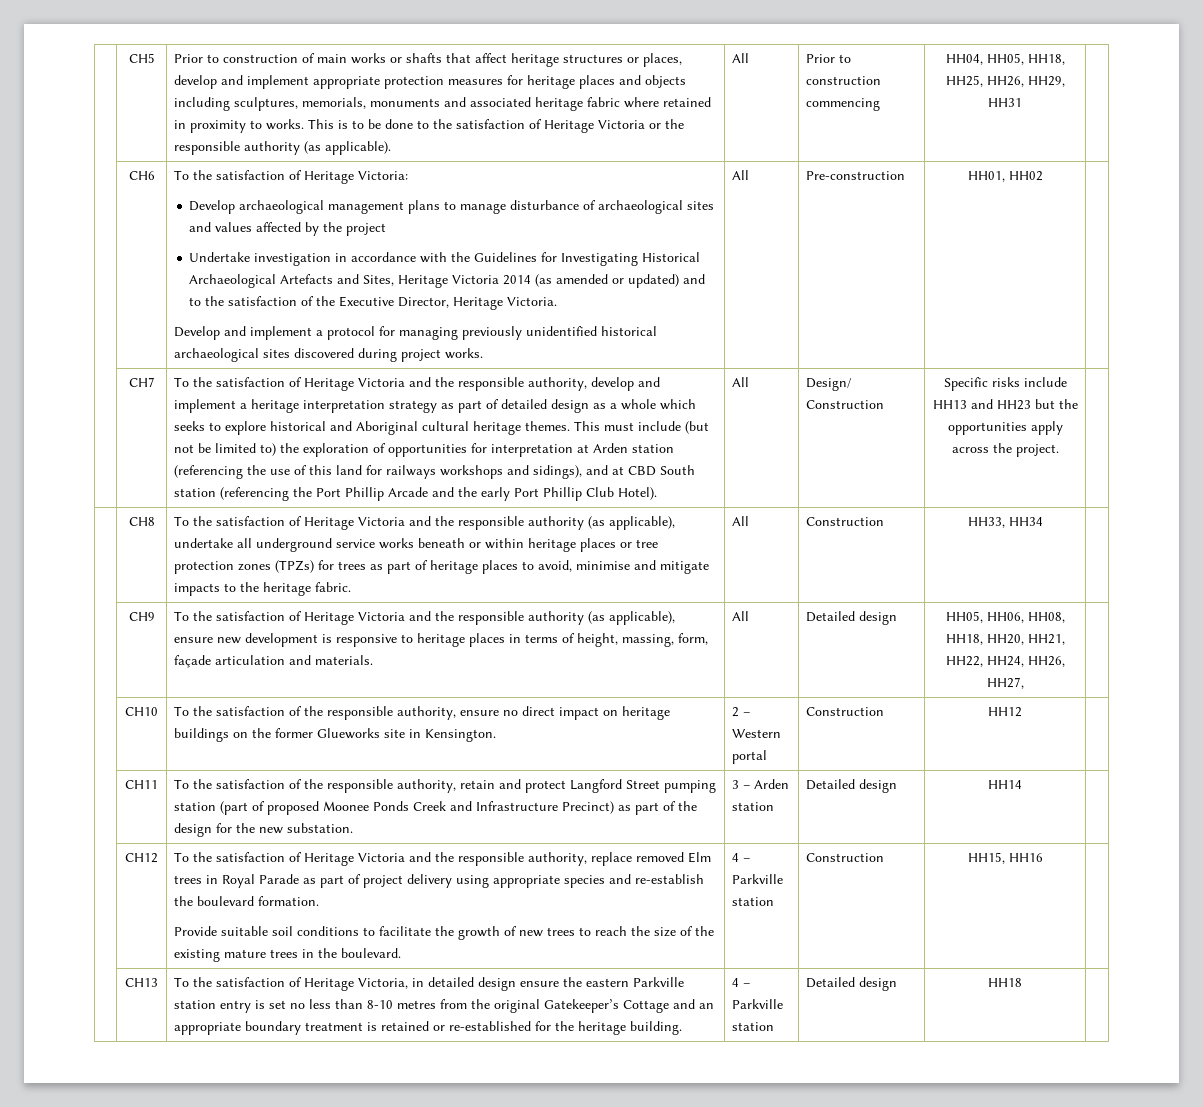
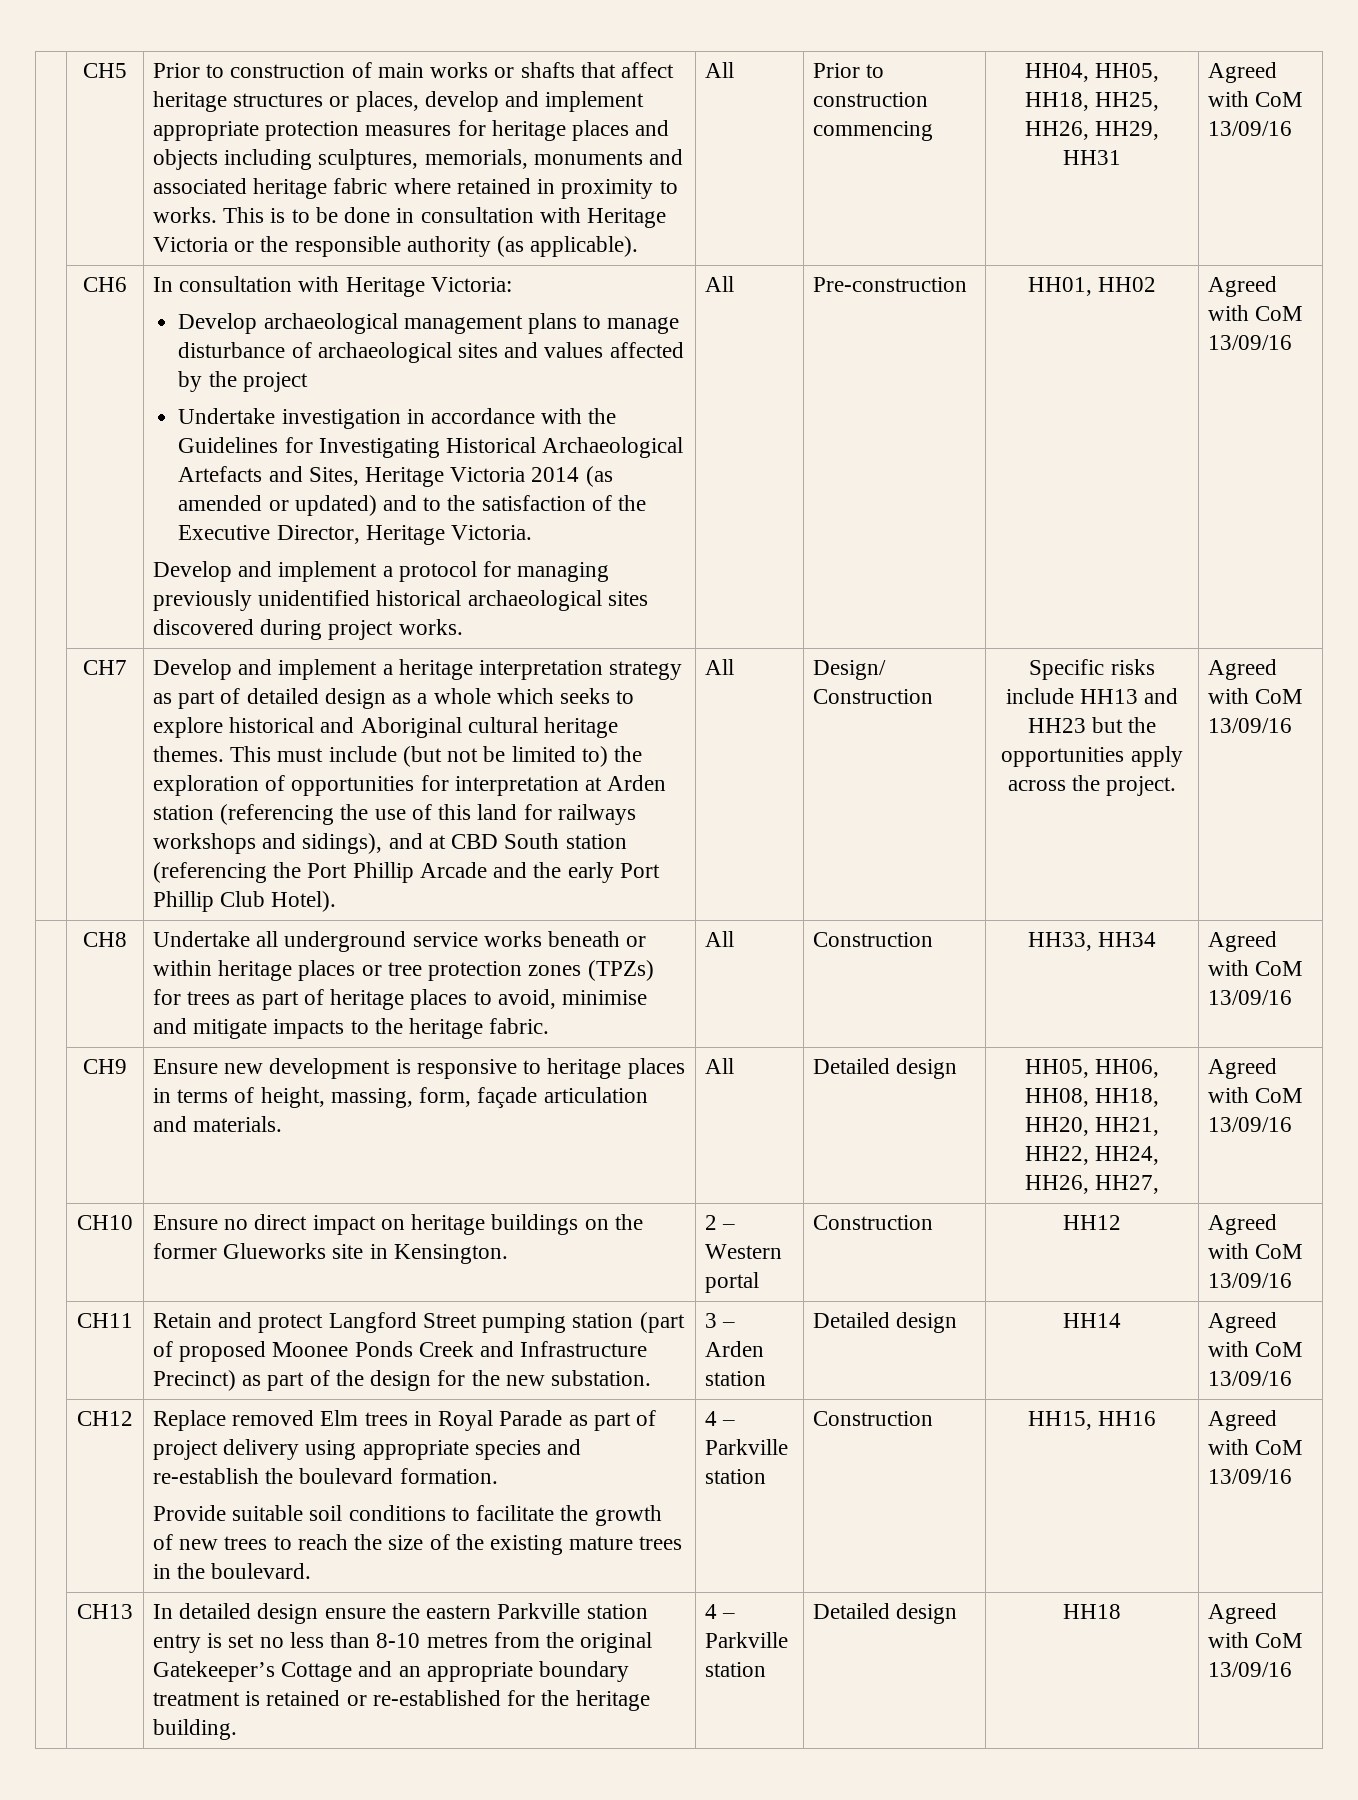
- This is to be done to the satisfaction of Heritage Victoria or the responsible authority (as applicable).
+ This is to be done in consultation with Heritage Victoria or the responsible authority (as applicable).
- HH04, HH05, HH18, HH25, HH26, HH29, HH31 |
- | CH6 | To the satisfaction of Heritage Victoria:
+ HH04, HH05, HH18, HH25, HH26, HH29, HH31 | Agreed with CoM 13/09/16
+ | CH6 | In consultation with Heritage Victoria:
- HH01, HH02 |
- | CH7 | To the satisfaction of Heritage Victoria and the responsible authority, develop and implement a heritage interpretation strategy as part of detailed design as a whole which seeks to explore historical and Aboriginal cultural heritage themes.
+ HH01, HH02 | Agreed with CoM 13/09/16
+ | CH7 | Develop and implement a heritage interpretation strategy as part of detailed design as a whole which seeks to explore historical and Aboriginal cultural heritage themes.
- Specific risks include HH13 and HH23 but the opportunities apply across the project. |
- | CH8 | To the satisfaction of Heritage Victoria and the responsible authority (as applicable), undertake all underground service works beneath or within heritage places or tree protection zones (TPZs) for trees as part of heritage places to avoid, minimise and mitigate impacts to the heritage fabric.
+ Specific risks include HH13 and HH23 but the opportunities apply across the project. | Agreed with CoM 13/09/16
+ | CH8 | Undertake all underground service works beneath or within heritage places or tree protection zones (TPZs) for trees as part of heritage places to avoid, minimise and mitigate impacts to the heritage fabric.
- HH33, HH34 |
- | CH9 | To the satisfaction of Heritage Victoria and the responsible authority (as applicable), ensure new development is responsive to heritage places in terms of height, massing, form, façade articulation and materials. | All | Detailed design | HH05, HH06, HH08, HH18, HH20, HH21, HH22, HH24, HH26, HH27, |
- | CH10 | To the satisfaction of the responsible authority, ensure no direct impact on heritage buildings on the former Glueworks site in Kensington. | 2 – Western portal | Construction | HH12 |
- | CH11 | To the satisfaction of the responsible authority, retain and protect Langford Street pumping station (part of proposed Moonee Ponds Creek and Infrastructure Precinct) as part of the design for the new substation. | 3 – Arden station | Detailed design | HH14 |
- | CH12 | To the satisfaction of Heritage Victoria and the responsible authority, replace removed Elm trees in Royal Parade as part of project delivery using appropriate species and re-establish the boulevard formation.
+ HH33, HH34 | Agreed with CoM 13/09/16
+ | CH9 | Ensure new development is responsive to heritage places in terms of height, massing, form, façade articulation and materials. | All | Detailed design | HH05, HH06, HH08, HH18, HH20, HH21, HH22, HH24, HH26, HH27, | Agreed with CoM 13/09/16
+ | CH10 | Ensure no direct impact on heritage buildings on the former Glueworks site in Kensington. | 2 – Western portal | Construction | HH12 | Agreed with CoM 13/09/16
+ | CH11 | Retain and protect Langford Street pumping station (part of proposed Moonee Ponds Creek and Infrastructure Precinct) as part of the design for the new substation. | 3 – Arden station | Detailed design | HH14 | Agreed with CoM 13/09/16
+ | CH12 | Replace removed Elm trees in Royal Parade as part of project delivery using appropriate species and re-establish the boulevard formation.
- HH15, HH16 |
- | CH13 | To the satisfaction of Heritage Victoria, in detailed design ensure the eastern Parkville station entry is set no less than 8-10 metres from the original Gatekeeper’s Cottage and an appropriate boundary treatment is retained or re-established for the heritage building.
+ HH15, HH16 | Agreed with CoM 13/09/16
+ | CH13 | In detailed design ensure the eastern Parkville station entry is set no less than 8-10 metres from the original Gatekeeper’s Cottage and an appropriate boundary treatment is retained or re-established for the heritage building.
- HH18
+ HH18 | Agreed with CoM 13/09/16

